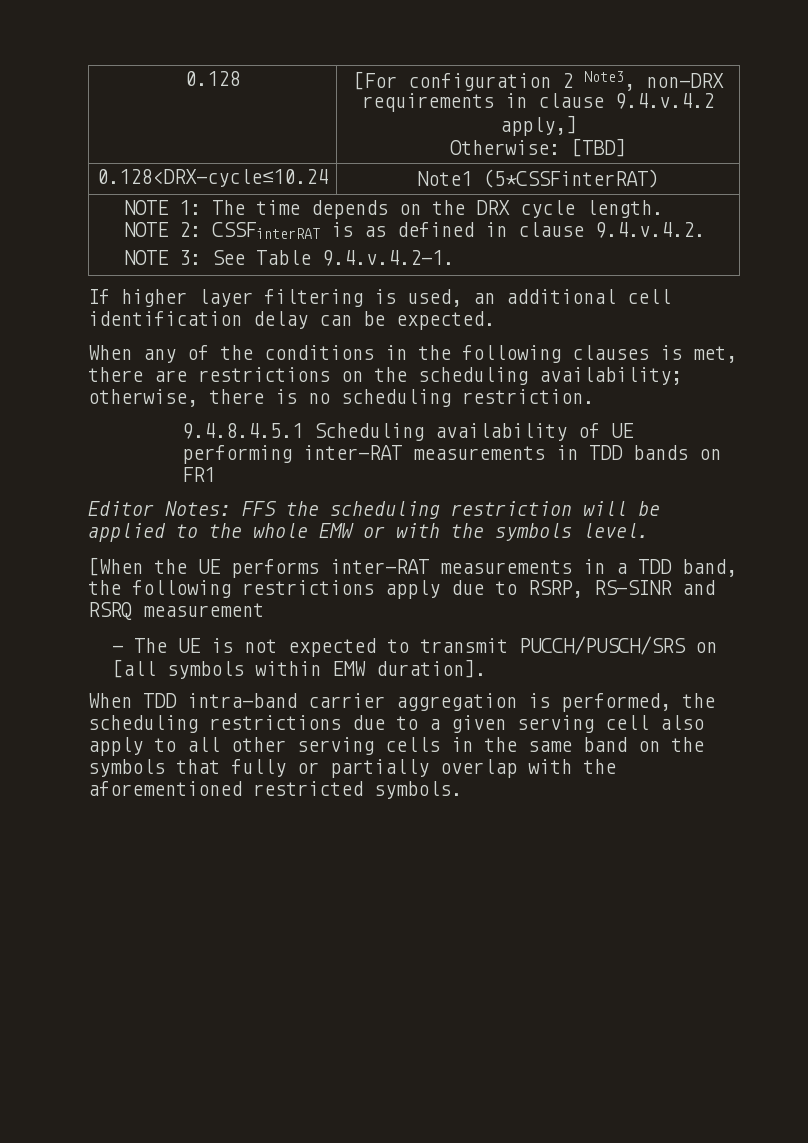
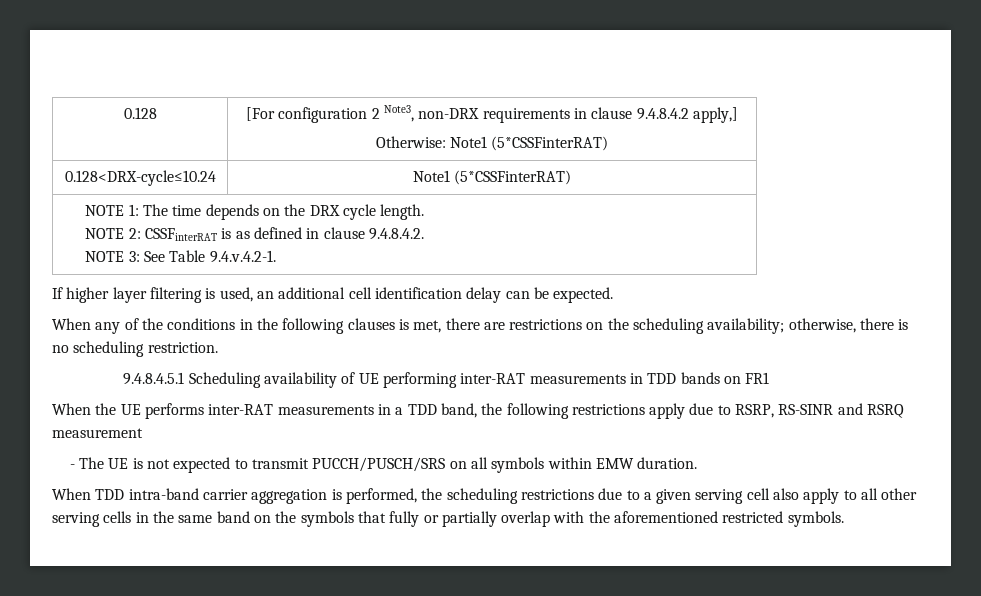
- 0.128 | [For configuration 2 Note3, non-DRX requirements in clause 9.4.v.4.2 apply,]
- Otherwise: [TBD]
+ 0.128 | [For configuration 2 Note3, non-DRX requirements in clause 9.4.8.4.2 apply,]
+ Otherwise: Note1 (5*CSSFinterRAT)
  NOTE 1: The time depends on the DRX cycle length.
- NOTE 2: CSSFinterRAT is as defined in clause 9.4.v.4.2.
+ NOTE 2: CSSFinterRAT is as defined in clause 9.4.8.4.2.
- Editor Notes: FFS the scheduling restriction will be applied to the whole EMW or with the symbols level.
- [When the UE performs inter-RAT measurements in a TDD band, the following restrictions apply due to RSRP, RS-SINR and RSRQ measurement
+ When the UE performs inter-RAT measurements in a TDD band, the following restrictions apply due to RSRP, RS-SINR and RSRQ measurement
- - The UE is not expected to transmit PUCCH/PUSCH/SRS on [all symbols within EMW duration].
+ - The UE is not expected to transmit PUCCH/PUSCH/SRS on all symbols within EMW duration.

